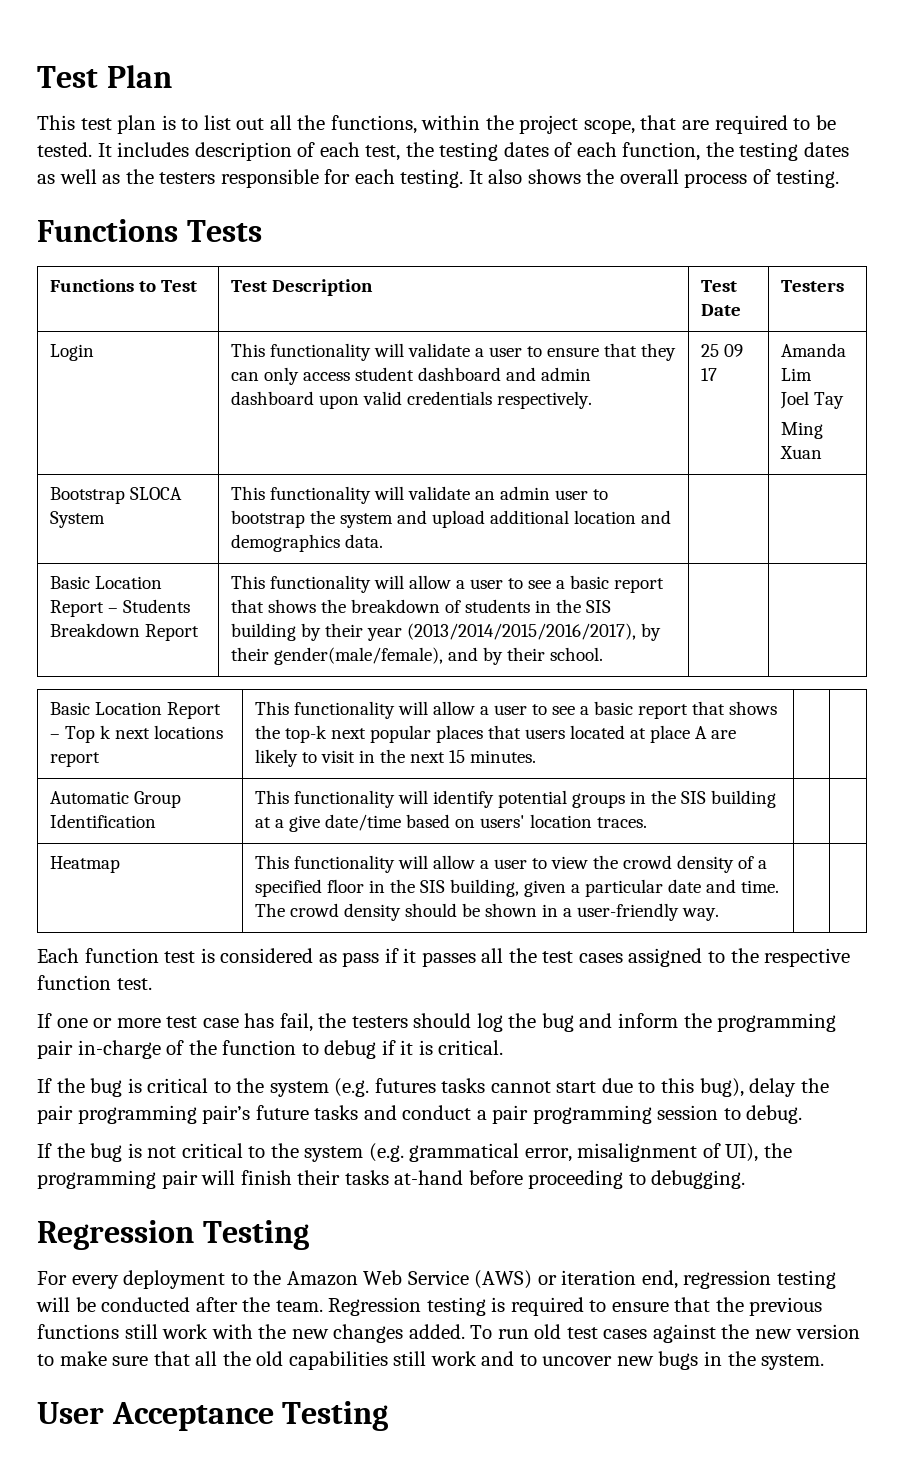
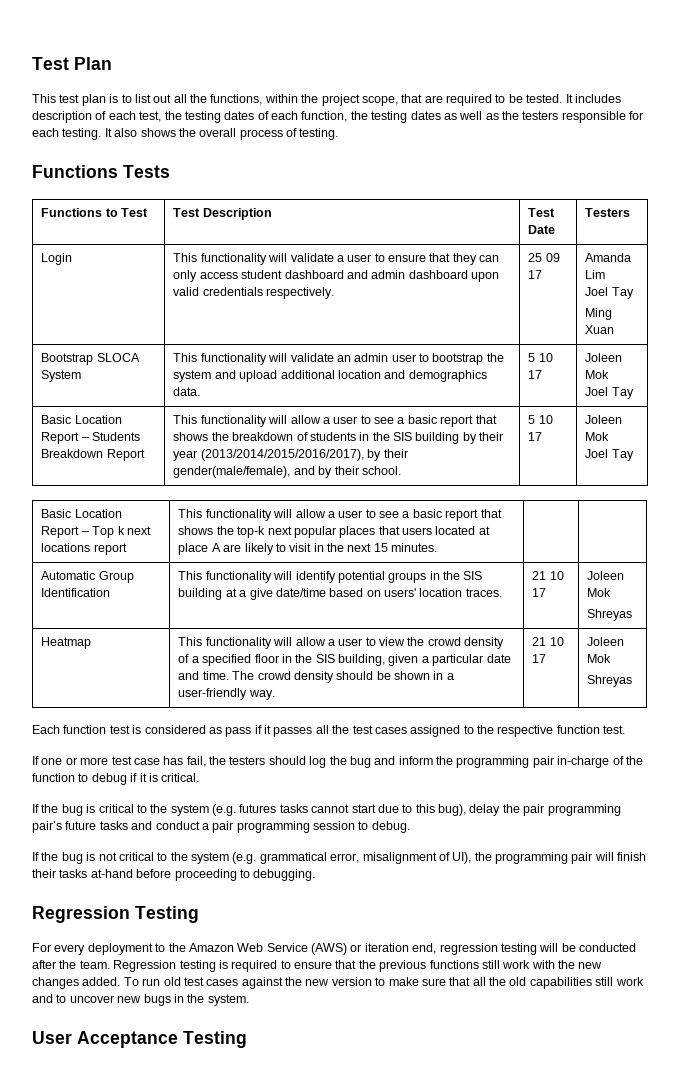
- Bootstrap SLOCA System | This functionality will validate an admin user to bootstrap the system and upload additional location and demographics data. | |
+ Bootstrap SLOCA System | This functionality will validate an admin user to bootstrap the system and upload additional location and demographics data. | 5 10 17 | Joleen Mok
+ Joel Tay
- This functionality will allow a user to see a basic report that shows the breakdown of students in the SIS building by their year (2013/2014/2015/2016/2017), by their gender(male/female), and by their school.
+ This functionality will allow a user to see a basic report that shows the breakdown of students in the SIS building by their year (2013/2014/2015/2016/2017), by their gender(male/female), and by their school. | 5 10 17 | Joleen Mok
+ Joel Tay
- Automatic Group Identification | This functionality will identify potential groups in the SIS building at a give date/time based on users' location traces. | |
+ Automatic Group Identification | This functionality will identify potential groups in the SIS building at a give date/time based on users' location traces. | 21 10 17 | Joleen Mok
+ Shreyas
- The crowd density should be shown in a user-friendly way.
+ The crowd density should be shown in a user-friendly way. | 21 10 17 | Joleen Mok
+ Shreyas

